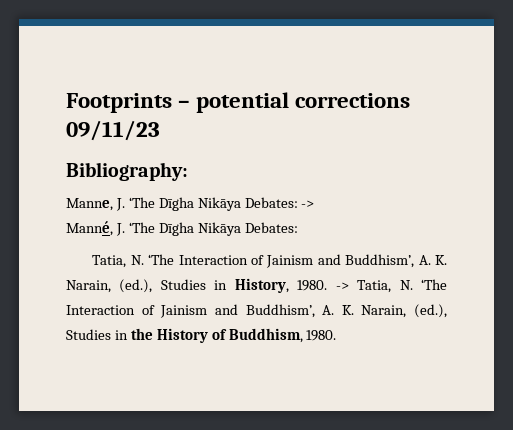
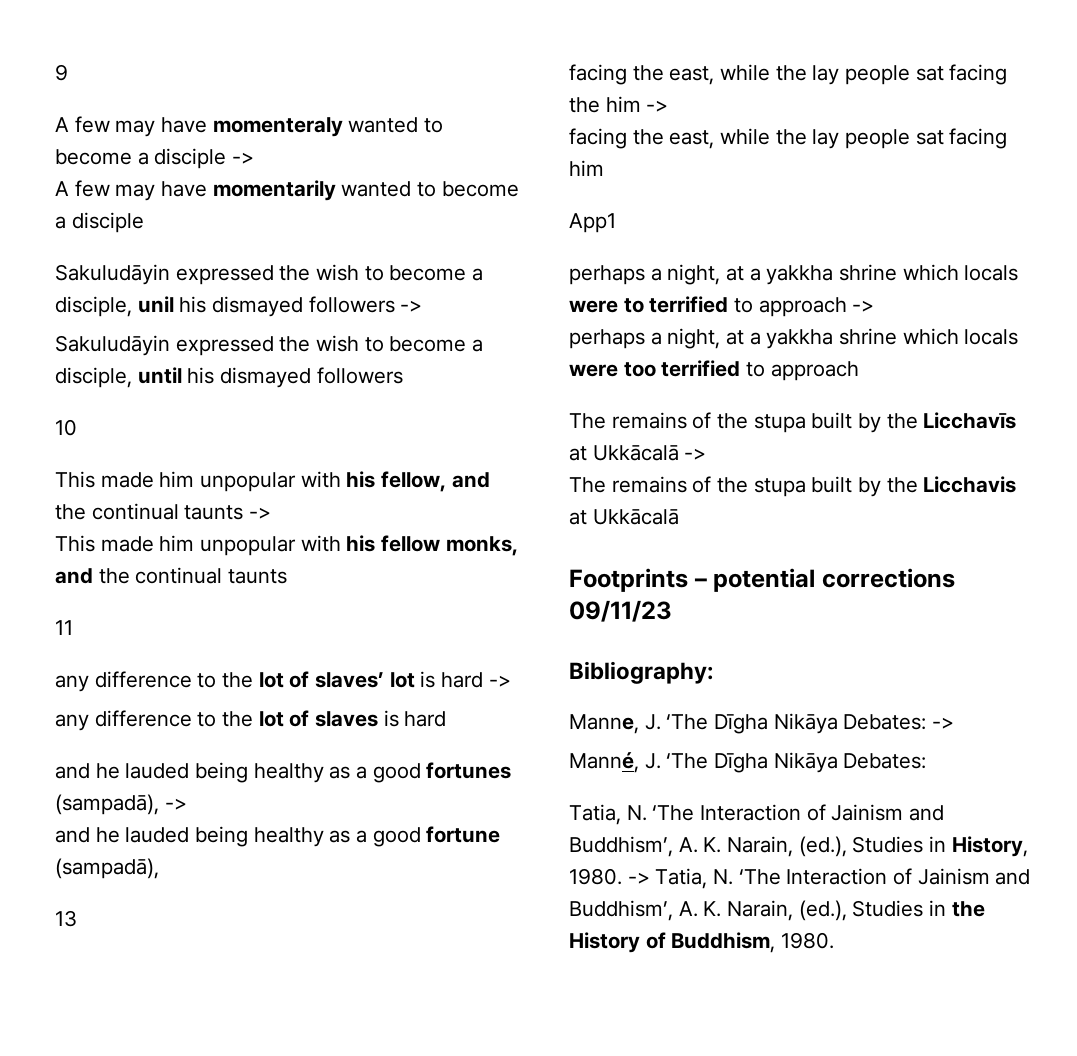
+ 9
+ A few may have momenteraly wanted to become a disciple ->
+ A few may have momentarily wanted to become a disciple
+ Sakuludāyin expressed the wish to become a disciple, unil his dismayed followers ->
+ Sakuludāyin expressed the wish to become a disciple, until his dismayed followers
+ 10
+ This made him unpopular with his fellow, and the continual taunts ->
+ This made him unpopular with his fellow monks, and the continual taunts
+ 11
+ any difference to the lot of slaves’ lot is hard ->
+ any difference to the lot of slaves is hard
+ and he lauded being healthy as a good fortunes (sampadā), ->
+ and he lauded being healthy as a good fortune (sampadā),
+ 13
+ facing the east, while the lay people sat facing the him ->
+ facing the east, while the lay people sat facing him
+ App1
+ perhaps a night, at a yakkha shrine which locals were to terrified to approach ->
+ perhaps a night, at a yakkha shrine which locals were too terrified to approach
+ The remains of the stupa built by the Licchavīs at Ukkācalā ->
+ The remains of the stupa built by the Licchavis at Ukkācalā

